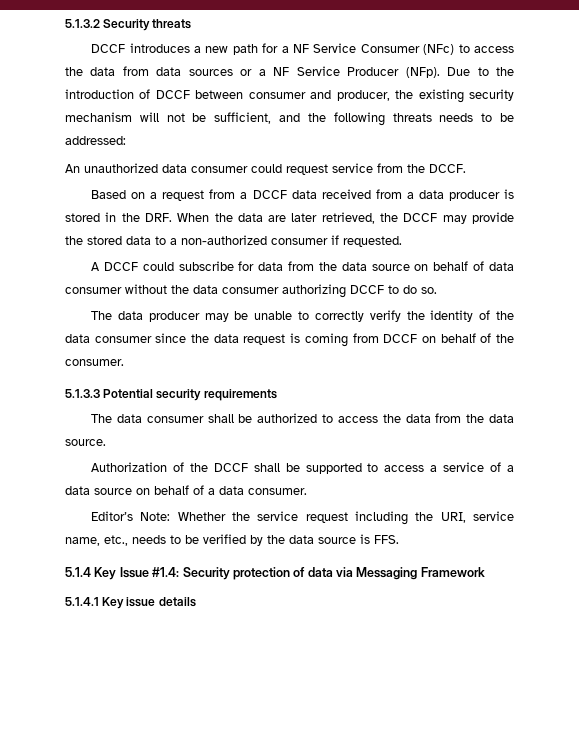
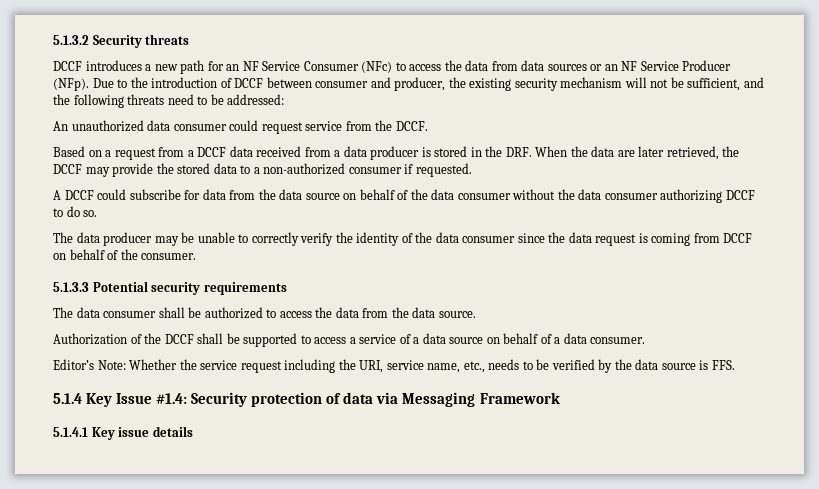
- DCCF introduces a new path for a NF Service Consumer (NFc) to access the data from data sources or a NF Service Producer (NFp).
+ DCCF introduces a new path for an NF Service Consumer (NFc) to access the data from data sources or an NF Service Producer (NFp).
- Due to the introduction of DCCF between consumer and producer, the existing security mechanism will not be sufficient, and the following threats needs to be addressed:
+ Due to the introduction of DCCF between consumer and producer, the existing security mechanism will not be sufficient, and the following threats need to be addressed:
- A DCCF could subscribe for data from the data source on behalf of data consumer without the data consumer authorizing DCCF to do so.
+ A DCCF could subscribe for data from the data source on behalf of the data consumer without the data consumer authorizing DCCF to do so.

